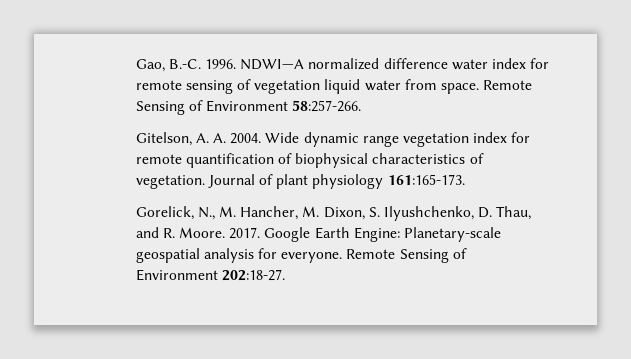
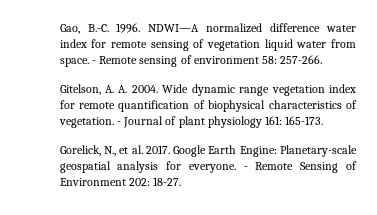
- Remote Sensing of Environment 58:257-266.
+ - Remote sensing of environment 58: 257-266.
- Journal of plant physiology 161:165-173.
+ - Journal of plant physiology 161: 165-173.
- Gorelick, N., M. Hancher, M. Dixon, S. Ilyushchenko, D. Thau, and R. Moore. 2017.
+ Gorelick, N., et al. 2017.
- Remote Sensing of Environment 202:18-27.
+ - Remote Sensing of Environment 202: 18-27.

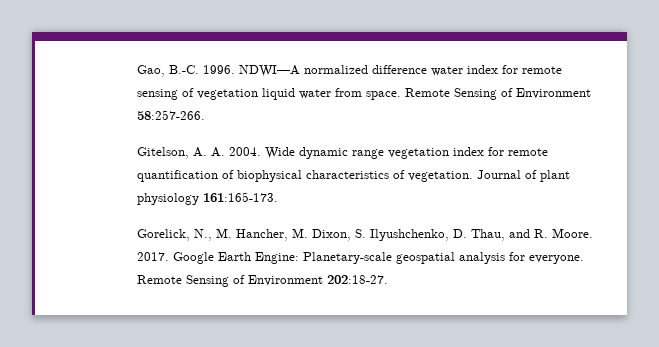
- - Remote sensing of environment 58: 257-266.
+ Remote Sensing of Environment 58:257-266.
- - Journal of plant physiology 161: 165-173.
+ Journal of plant physiology 161:165-173.
- Gorelick, N., et al. 2017.
+ Gorelick, N., M. Hancher, M. Dixon, S. Ilyushchenko, D. Thau, and R. Moore. 2017.
- - Remote Sensing of Environment 202: 18-27.
+ Remote Sensing of Environment 202:18-27.

